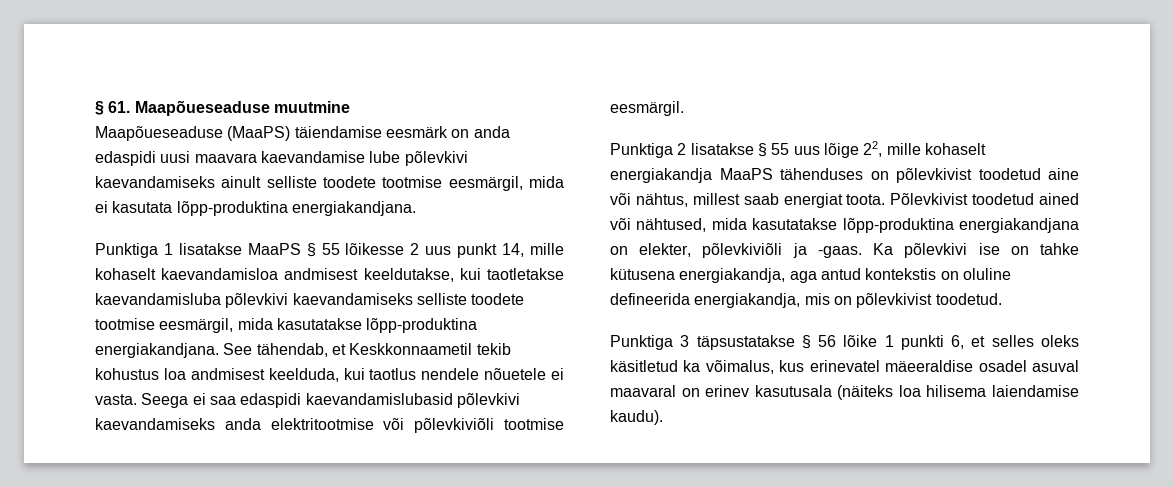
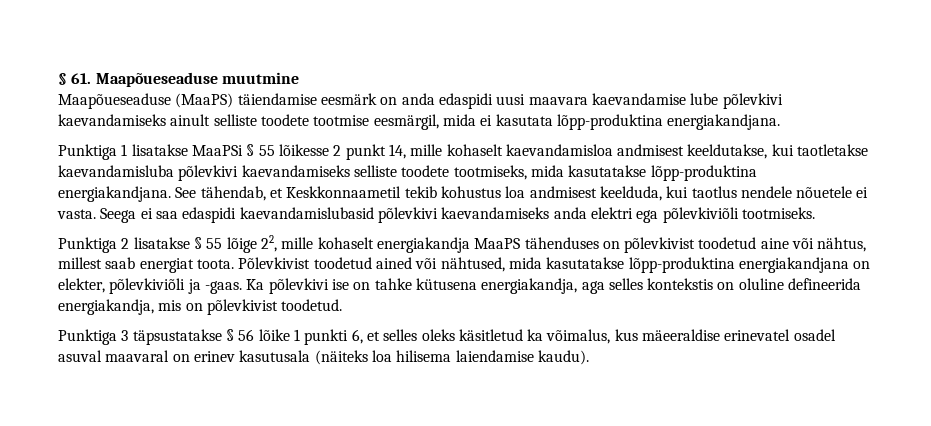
- Punktiga 1 lisatakse MaaPS § 55 lõikesse 2 uus punkt 14, mille kohaselt kaevandamisloa andmisest keeldutakse, kui taotletakse kaevandamisluba põlevkivi kaevandamiseks selliste toodete tootmise eesmärgil, mida kasutatakse lõpp-produktina energiakandjana.
+ Punktiga 1 lisatakse MaaPSi § 55 lõikesse 2 punkt 14, mille kohaselt kaevandamisloa andmisest keeldutakse, kui taotletakse kaevandamisluba põlevkivi kaevandamiseks selliste toodete tootmiseks, mida kasutatakse lõpp-produktina energiakandjana.
- Seega ei saa edaspidi kaevandamislubasid põlevkivi kaevandamiseks anda elektritootmise või põlevkiviõli tootmise eesmärgil.
+ Seega ei saa edaspidi kaevandamislubasid põlevkivi kaevandamiseks anda elektri ega põlevkiviõli tootmiseks.
- Punktiga 2 lisatakse § 55 uus lõige 22, mille kohaselt energiakandja MaaPS tähenduses on põlevkivist toodetud aine või nähtus, millest saab energiat toota.
+ Punktiga 2 lisatakse § 55 lõige 22, mille kohaselt energiakandja MaaPS tähenduses on põlevkivist toodetud aine või nähtus, millest saab energiat toota.
- Ka põlevkivi ise on tahke kütusena energiakandja, aga antud kontekstis on oluline defineerida energiakandja, mis on põlevkivist toodetud.
+ Ka põlevkivi ise on tahke kütusena energiakandja, aga selles kontekstis on oluline defineerida energiakandja, mis on põlevkivist toodetud.
- Punktiga 3 täpsustatakse § 56 lõike 1 punkti 6, et selles oleks käsitletud ka võimalus, kus erinevatel mäeeraldise osadel asuval maavaral on erinev kasutusala (näiteks loa hilisema laiendamise kaudu).
+ Punktiga 3 täpsustatakse § 56 lõike 1 punkti 6, et selles oleks käsitletud ka võimalus, kus mäeeraldise erinevatel osadel asuval maavaral on erinev kasutusala (näiteks loa hilisema laiendamise kaudu).

